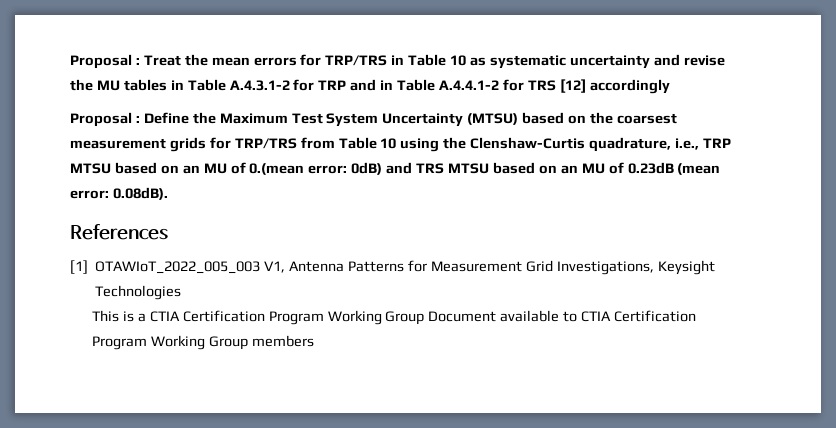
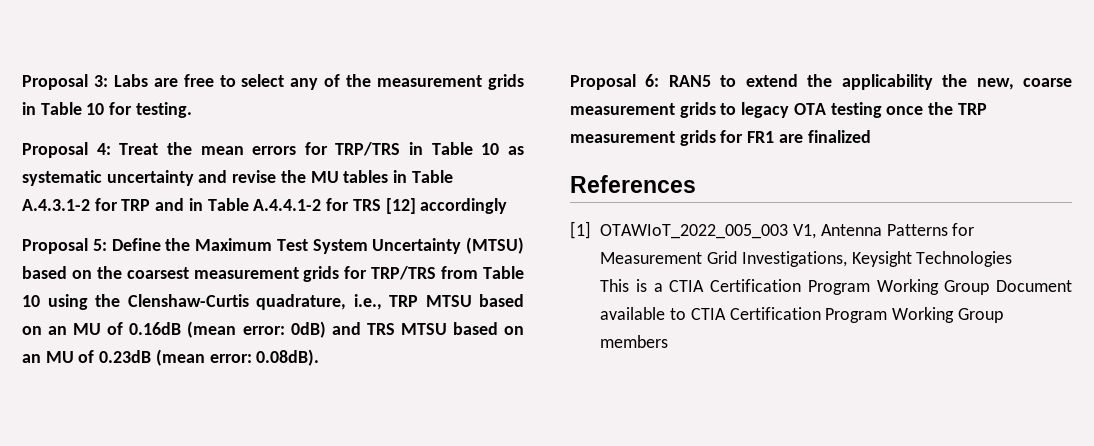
- Proposal : Treat the mean errors for TRP/TRS in Table 10 as systematic uncertainty and revise the MU tables in Table A.4.3.1-2 for TRP and in Table A.4.4.1-2 for TRS [12] accordingly
+ Proposal 3: Labs are free to select any of the measurement grids in Table 10 for testing.
+ Proposal 4: Treat the mean errors for TRP/TRS in Table 10 as systematic uncertainty and revise the MU tables in Table A.4.3.1-2 for TRP and in Table A.4.4.1-2 for TRS [12] accordingly
- Proposal : Define the Maximum Test System Uncertainty (MTSU) based on the coarsest measurement grids for TRP/TRS from Table 10 using the Clenshaw-Curtis quadrature, i.e., TRP MTSU based on an MU of 0.(mean error: 0dB) and TRS MTSU based on an MU of 0.23dB (mean error: 0.08dB).
+ Proposal 5: Define the Maximum Test System Uncertainty (MTSU) based on the coarsest measurement grids for TRP/TRS from Table 10 using the Clenshaw-Curtis quadrature, i.e., TRP MTSU based on an MU of 0.16dB (mean error: 0dB) and TRS MTSU based on an MU of 0.23dB (mean error: 0.08dB).
+ Proposal 6: RAN5 to extend the applicability the new, coarse measurement grids to legacy OTA testing once the TRP measurement grids for FR1 are finalized

